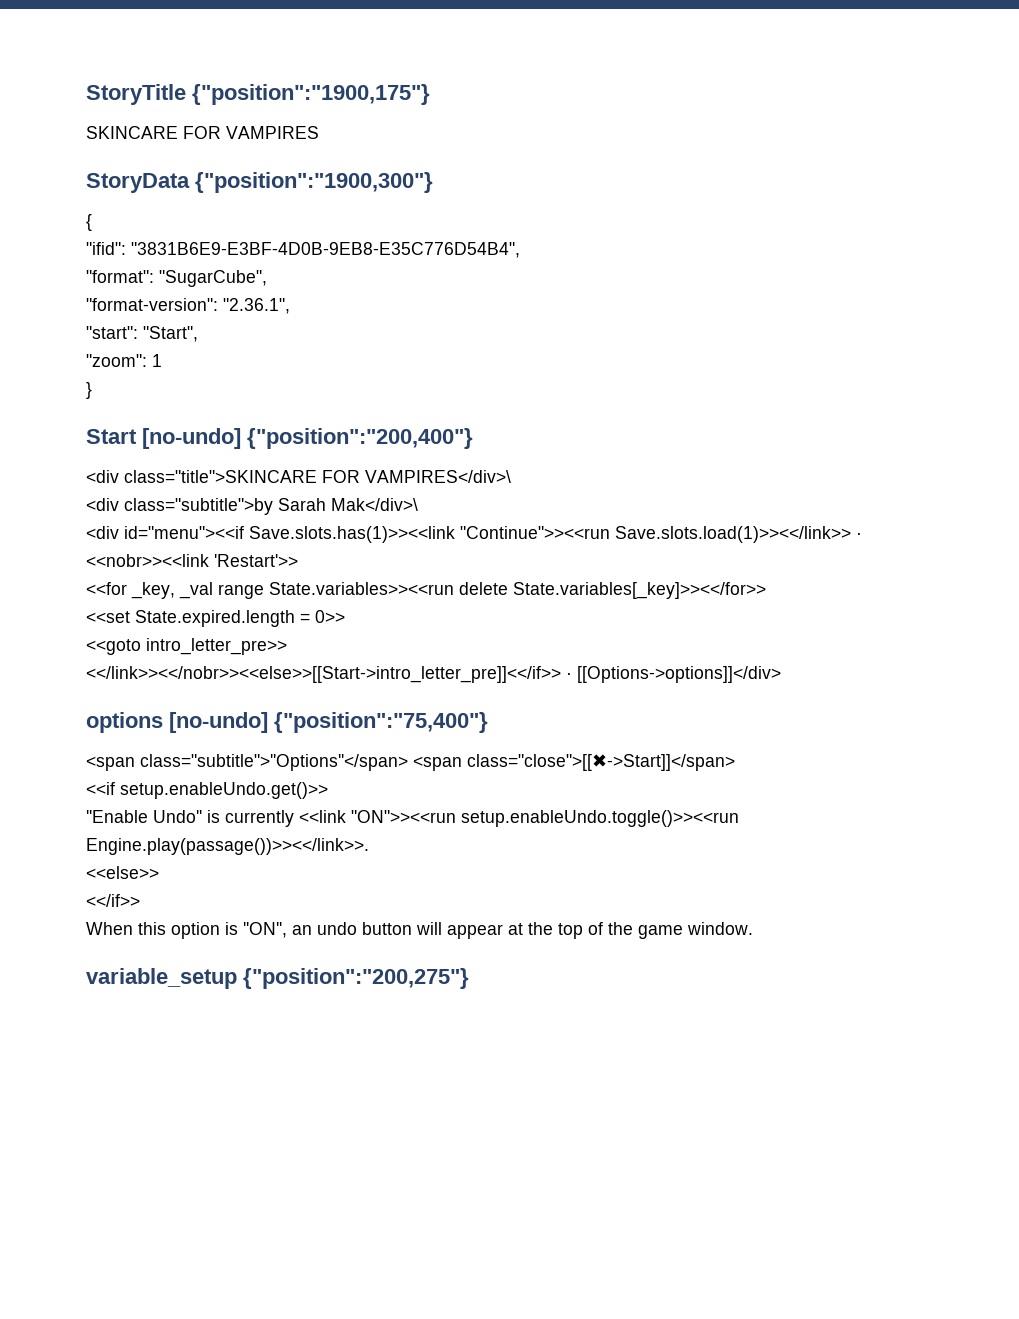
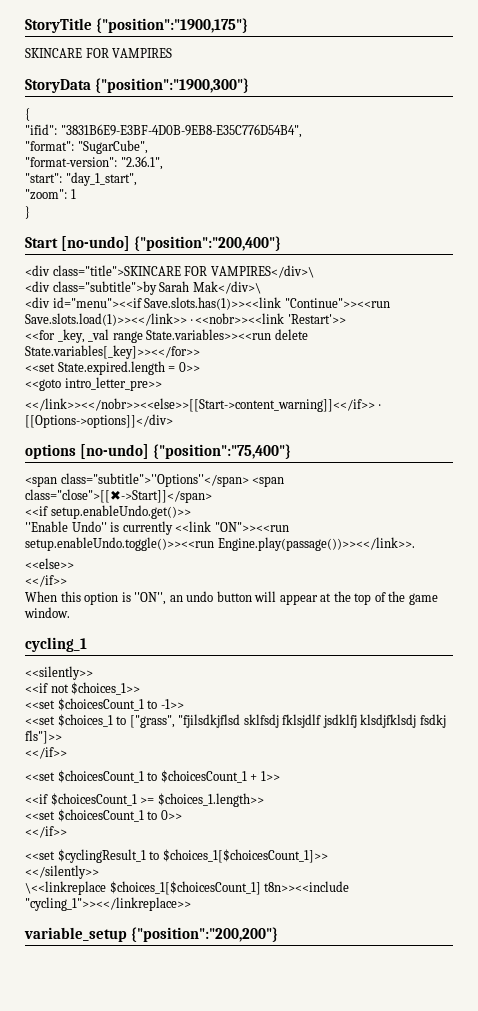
- "start": "Start",
+ "start": "day_1_start",
- <</link>><</nobr>><<else>>[[Start->intro_letter_pre]]<</if>> · [[Options->options]]</div>
+ <</link>><</nobr>><<else>>[[Start->content_warning]]<</if>> · [[Options->options]]</div>
+ cycling_1
+ <<silently>>
+ <<if not $choices_1>>
+ <<set $choicesCount_1 to -1>>
+ <<set $choices_1 to ["grass", "fjilsdkjflsd sklfsdj fklsjdlf jsdklfj klsdjfklsdj fsdkj fls"]>>
+ <</if>>
+ <<set $choicesCount_1 to $choicesCount_1 + 1>>
+ <<if $choicesCount_1 >= $choices_1.length>>
+ <<set $choicesCount_1 to 0>>
+ <</if>>
+ <<set $cyclingResult_1 to $choices_1[$choicesCount_1]>>
+ <</silently>>
+ \<<linkreplace $choices_1[$choicesCount_1] t8n>><<include "cycling_1">><</linkreplace>>
- variable_setup {"position":"200,275"}
+ variable_setup {"position":"200,200"}

